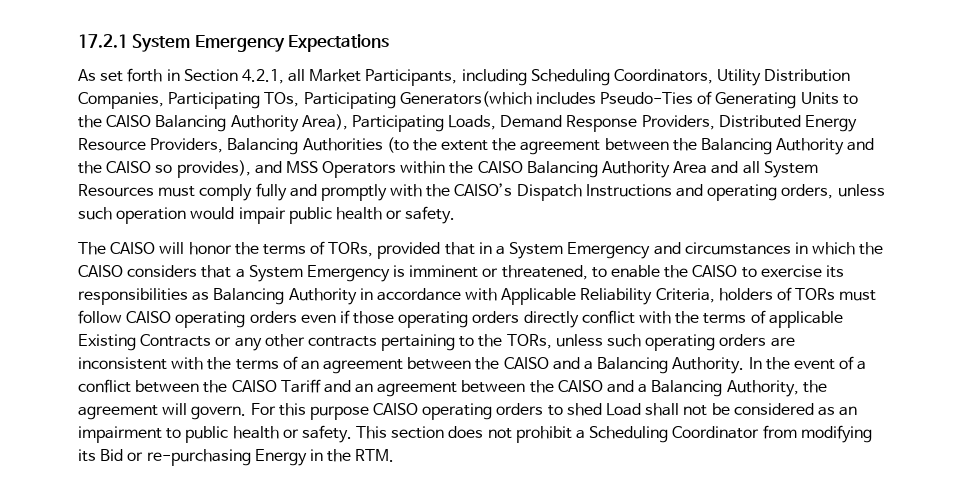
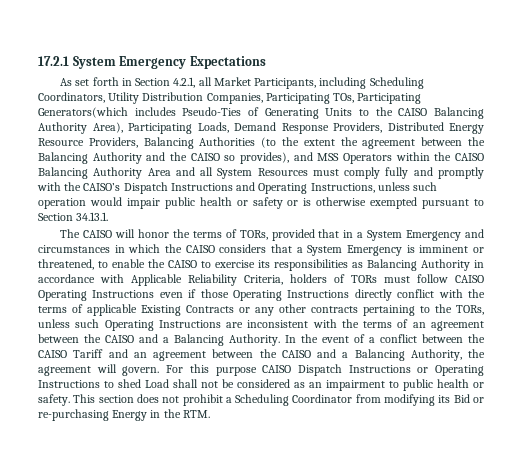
- As set forth in Section 4.2.1, all Market Participants, including Scheduling Coordinators, Utility Distribution Companies, Participating TOs, Participating Generators(which includes Pseudo-Ties of Generating Units to the CAISO Balancing Authority Area), Participating Loads, Demand Response Providers, Distributed Energy Resource Providers, Balancing Authorities (to the extent the agreement between the Balancing Authority and the CAISO so provides), and MSS Operators within the CAISO Balancing Authority Area and all System Resources must comply fully and promptly with the CAISO’s Dispatch Instructions and operating orders, unless such operation would impair public health or safety.
+ As set forth in Section 4.2.1, all Market Participants, including Scheduling Coordinators, Utility Distribution Companies, Participating TOs, Participating Generators(which includes Pseudo-Ties of Generating Units to the CAISO Balancing Authority Area), Participating Loads, Demand Response Providers, Distributed Energy Resource Providers, Balancing Authorities (to the extent the agreement between the Balancing Authority and the CAISO so provides), and MSS Operators within the CAISO Balancing Authority Area and all System Resources must comply fully and promptly with the CAISO’s Dispatch Instructions and Operating Instructions, unless such operation would impair public health or safety or is otherwise exempted pursuant to Section 34.13.1.
- The CAISO will honor the terms of TORs, provided that in a System Emergency and circumstances in which the CAISO considers that a System Emergency is imminent or threatened, to enable the CAISO to exercise its responsibilities as Balancing Authority in accordance with Applicable Reliability Criteria, holders of TORs must follow CAISO operating orders even if those operating orders directly conflict with the terms of applicable Existing Contracts or any other contracts pertaining to the TORs, unless such operating orders are inconsistent with the terms of an agreement between the CAISO and a Balancing Authority.
+ The CAISO will honor the terms of TORs, provided that in a System Emergency and circumstances in which the CAISO considers that a System Emergency is imminent or threatened, to enable the CAISO to exercise its responsibilities as Balancing Authority in accordance with Applicable Reliability Criteria, holders of TORs must follow CAISO Operating Instructions even if those Operating Instructions directly conflict with the terms of applicable Existing Contracts or any other contracts pertaining to the TORs, unless such Operating Instructions are inconsistent with the terms of an agreement between the CAISO and a Balancing Authority.
- For this purpose CAISO operating orders to shed Load shall not be considered as an impairment to public health or safety.
+ For this purpose CAISO Dispatch Instructions or Operating Instructions to shed Load shall not be considered as an impairment to public health or safety.

